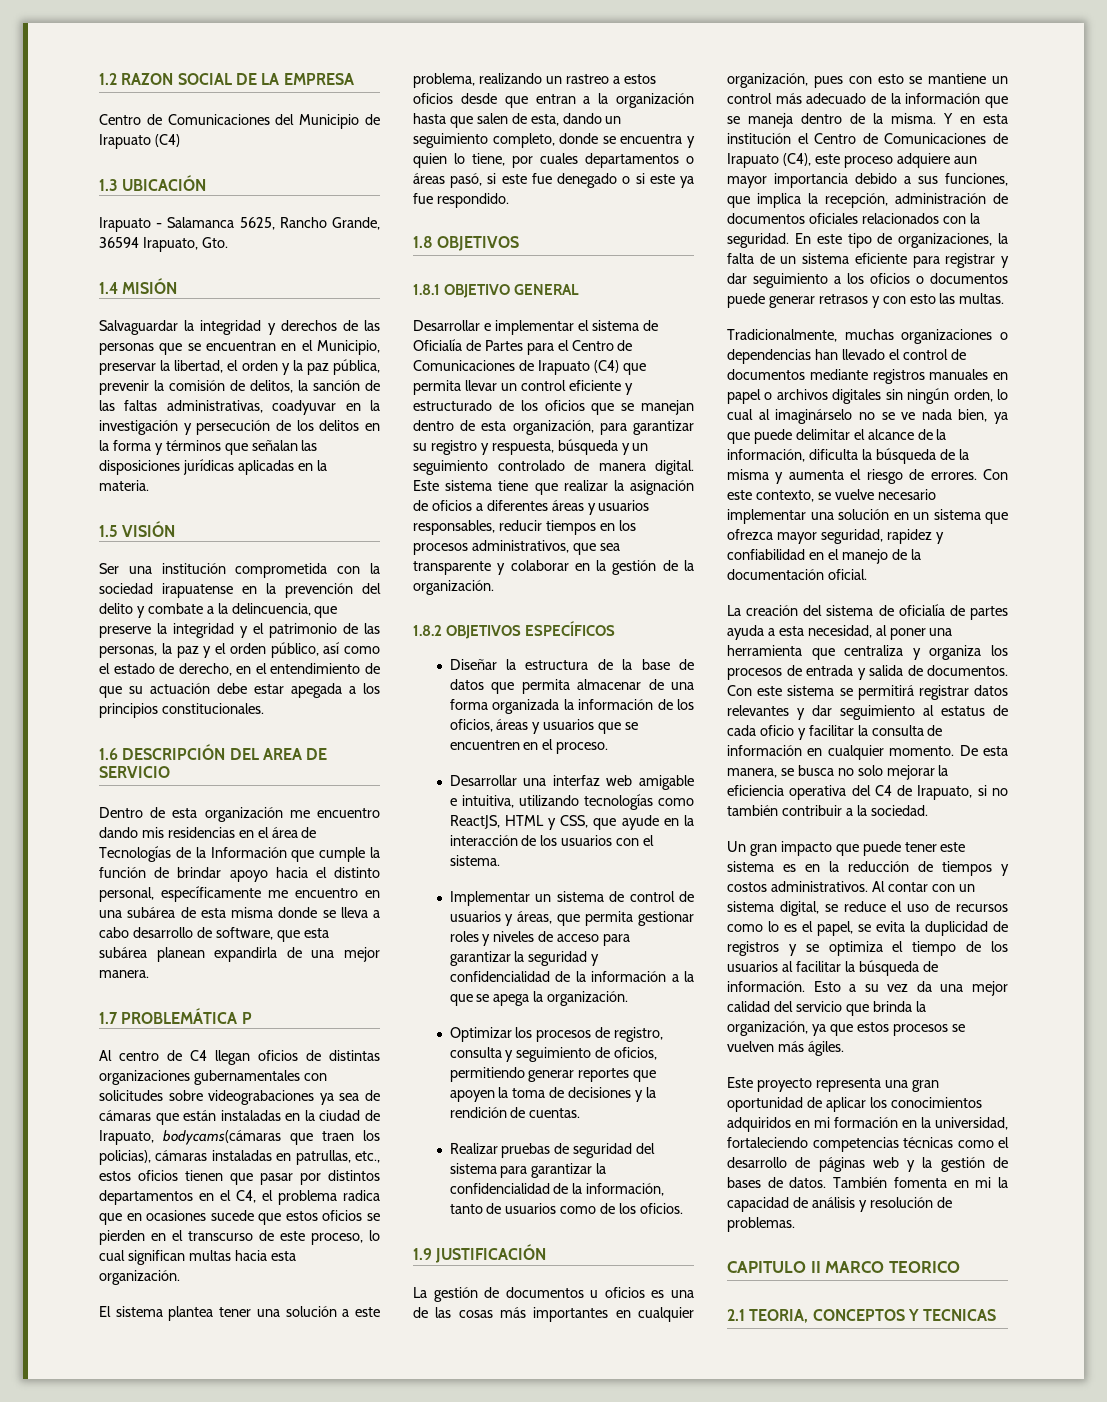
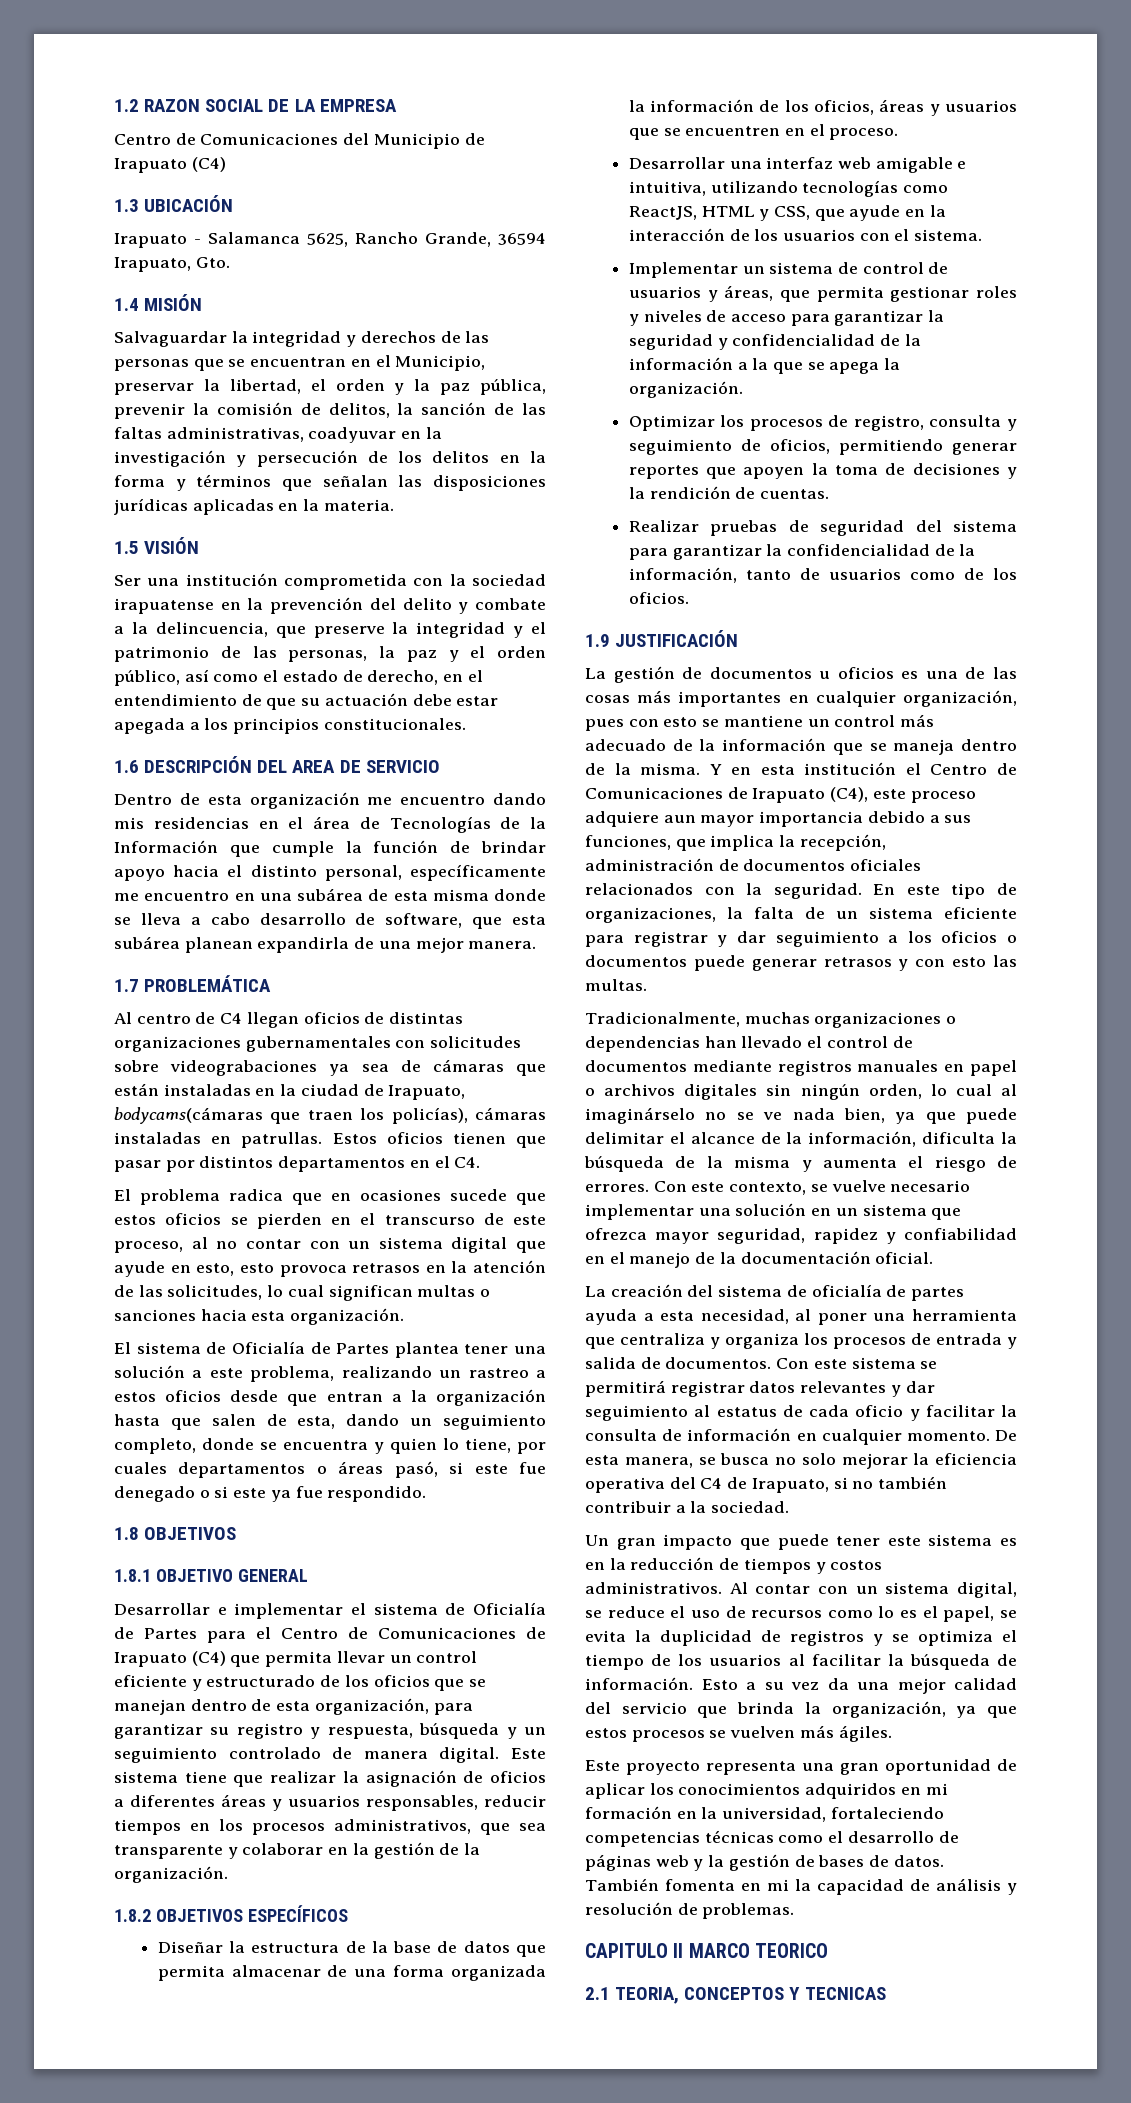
- 1.7 PROBLEMÁTICA P
+ 1.7 PROBLEMÁTICA
- Al centro de C4 llegan oficios de distintas organizaciones gubernamentales con solicitudes sobre videograbaciones ya sea de cámaras que están instaladas en la ciudad de Irapuato, bodycams(cámaras que traen los policias), cámaras instaladas en patrullas, etc., estos oficios tienen que pasar por distintos departamentos en el C4, el problema radica que en ocasiones sucede que estos oficios se pierden en el transcurso de este proceso, lo cual significan multas hacia esta organización.
+ Al centro de C4 llegan oficios de distintas organizaciones gubernamentales con solicitudes sobre videograbaciones ya sea de cámaras que están instaladas en la ciudad de Irapuato, bodycams(cámaras que traen los policías), cámaras instaladas en patrullas. Estos oficios tienen que pasar por distintos departamentos en el C4.
+ El problema radica que en ocasiones sucede que estos oficios se pierden en el transcurso de este proceso, al no contar con un sistema digital que ayude en esto, esto provoca retrasos en la atención de las solicitudes, lo cual significan multas o sanciones hacia esta organización.
- El sistema plantea tener una solución a este problema, realizando un rastreo a estos oficios desde que entran a la organización hasta que salen de esta, dando un seguimiento completo, donde se encuentra y quien lo tiene, por cuales departamentos o áreas pasó, si este fue denegado o si este ya fue respondido.
+ El sistema de Oficialía de Partes plantea tener una solución a este problema, realizando un rastreo a estos oficios desde que entran a la organización hasta que salen de esta, dando un seguimiento completo, donde se encuentra y quien lo tiene, por cuales departamentos o áreas pasó, si este fue denegado o si este ya fue respondido.

